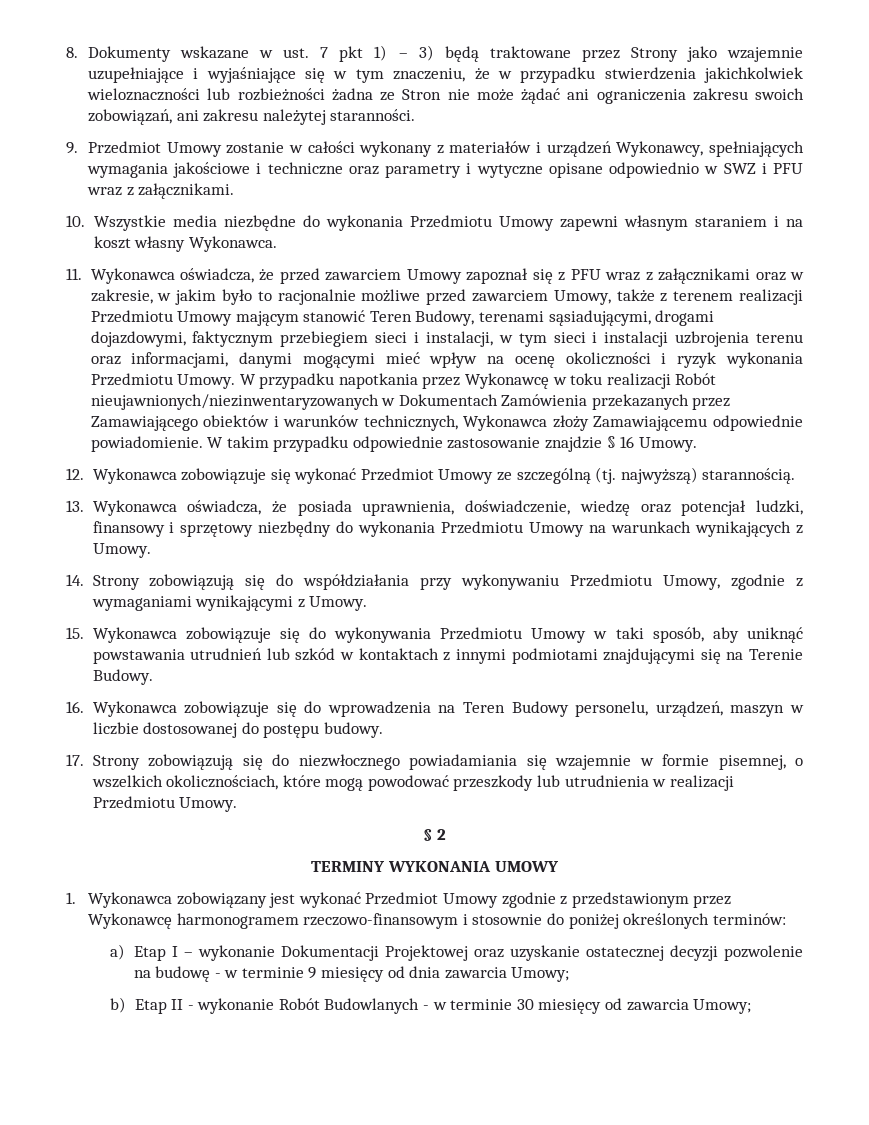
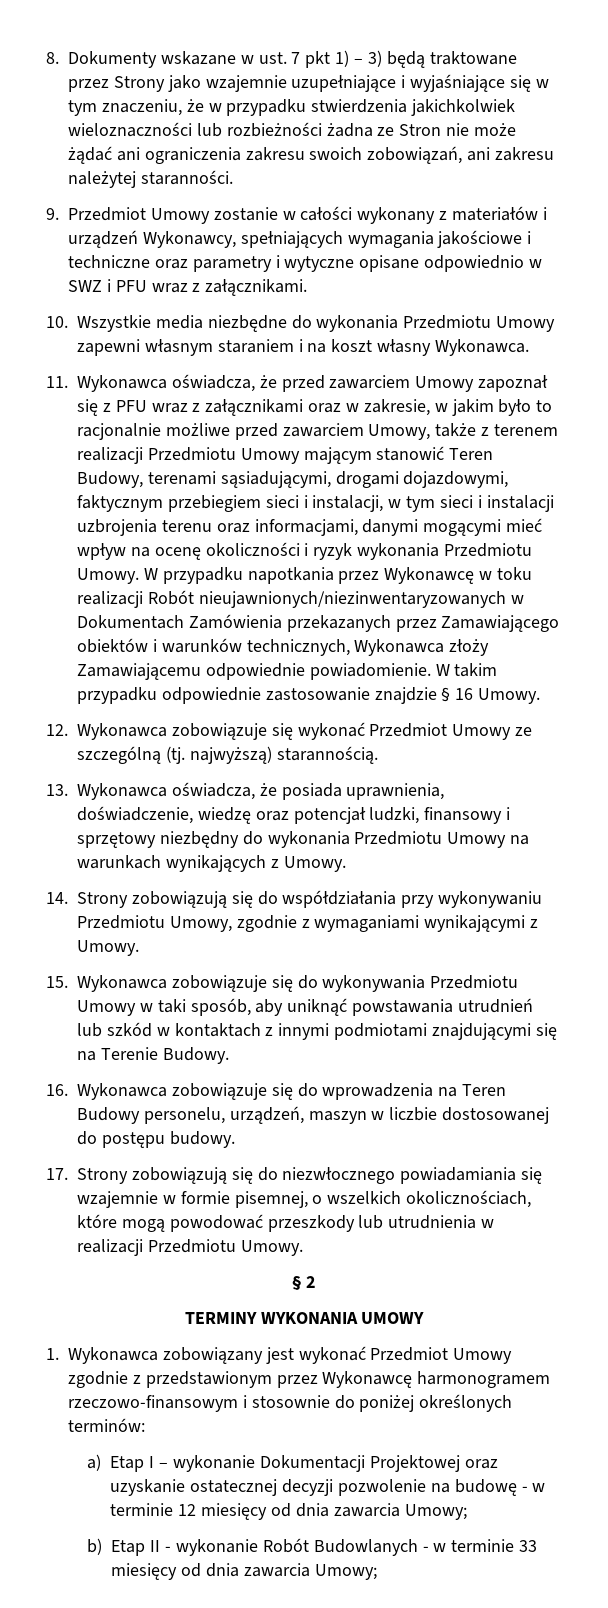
- a) Etap I – wykonanie Dokumentacji Projektowej oraz uzyskanie ostatecznej decyzji pozwolenie na budowę - w terminie 9 miesięcy od dnia zawarcia Umowy;
+ a) Etap I – wykonanie Dokumentacji Projektowej oraz uzyskanie ostatecznej decyzji pozwolenie na budowę - w terminie 12 miesięcy od dnia zawarcia Umowy;
- b) Etap II - wykonanie Robót Budowlanych - w terminie 30 miesięcy od zawarcia Umowy;
+ b) Etap II - wykonanie Robót Budowlanych - w terminie 33 miesięcy od dnia zawarcia Umowy;

